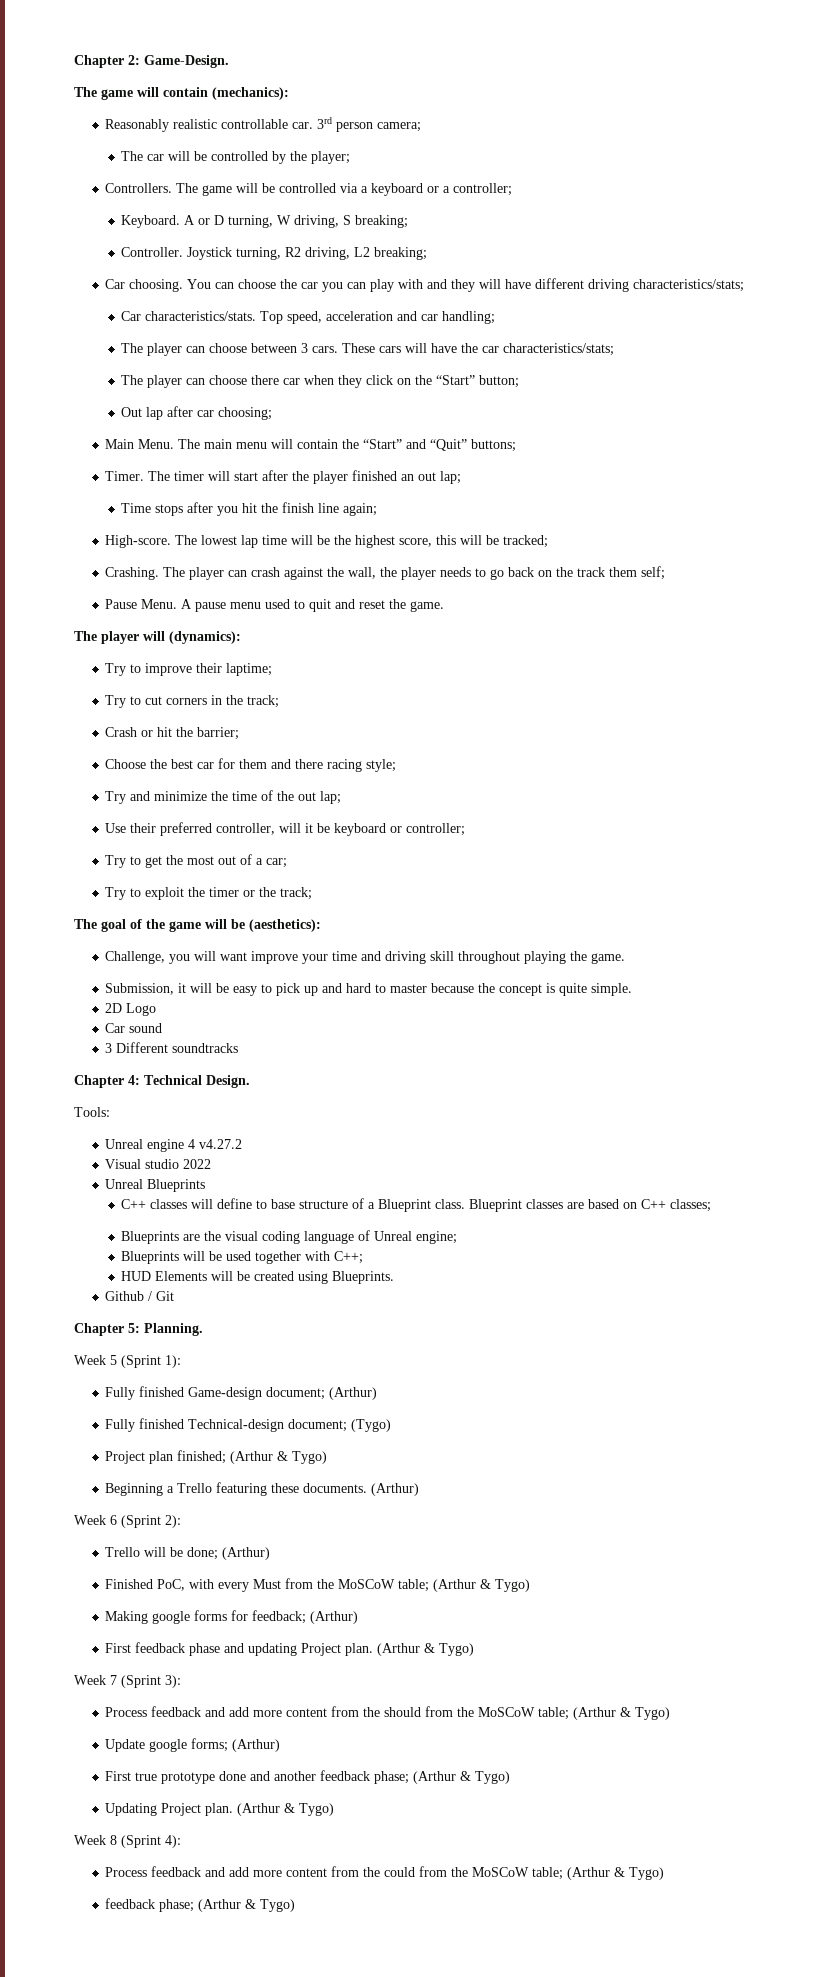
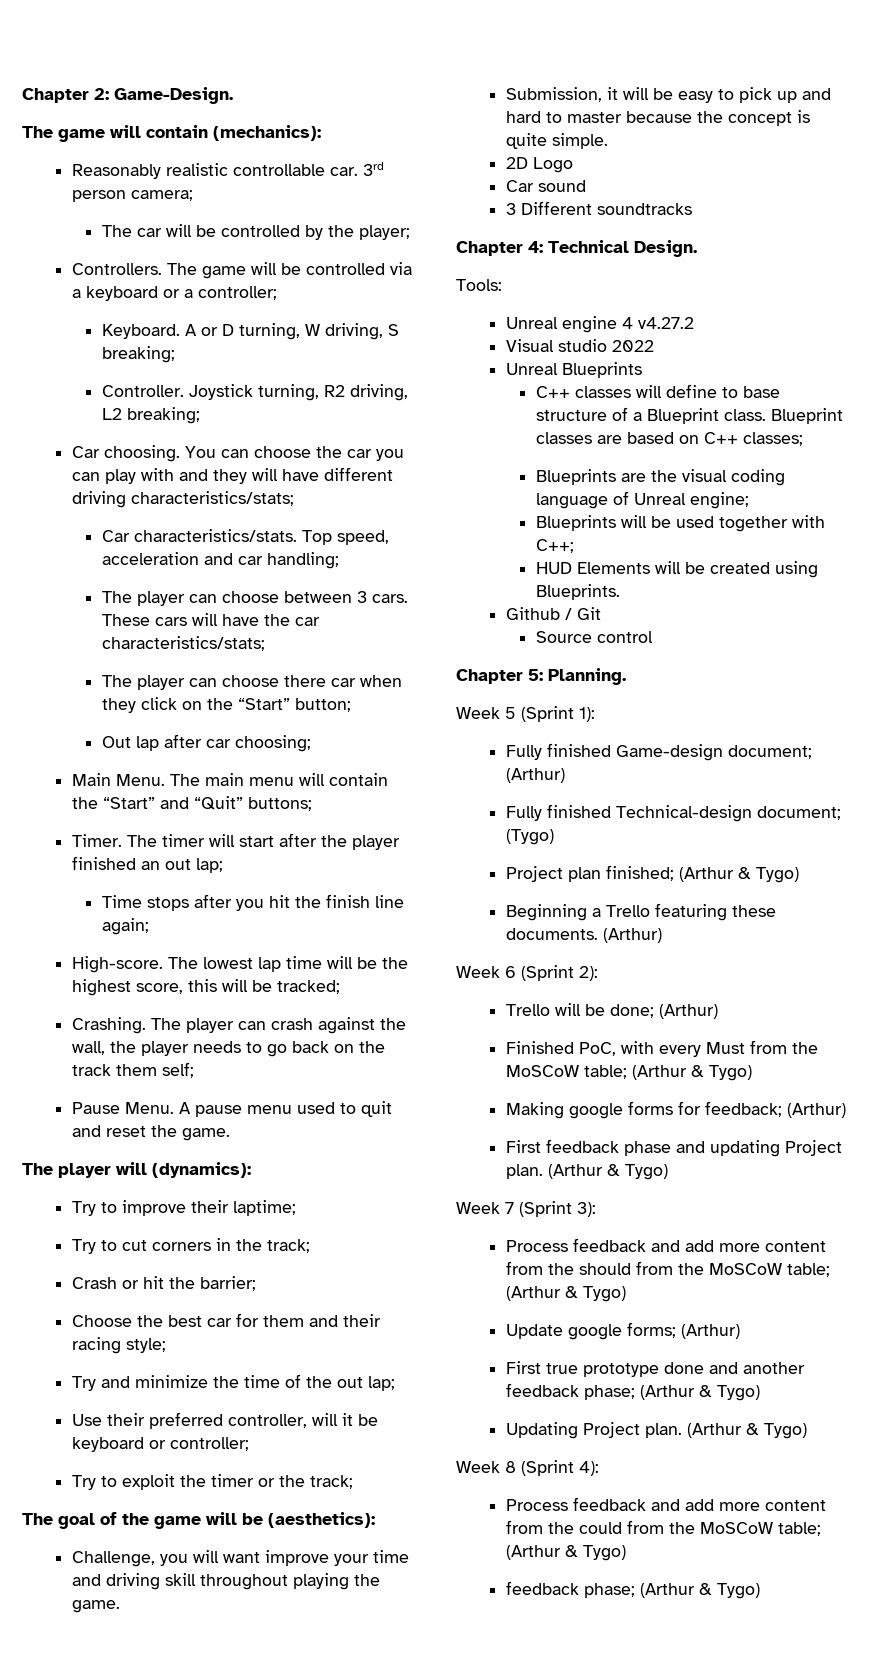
- Choose the best car for them and there racing style;
+ Choose the best car for them and their racing style;
- Try to get the most out of a car;
+ Source control

